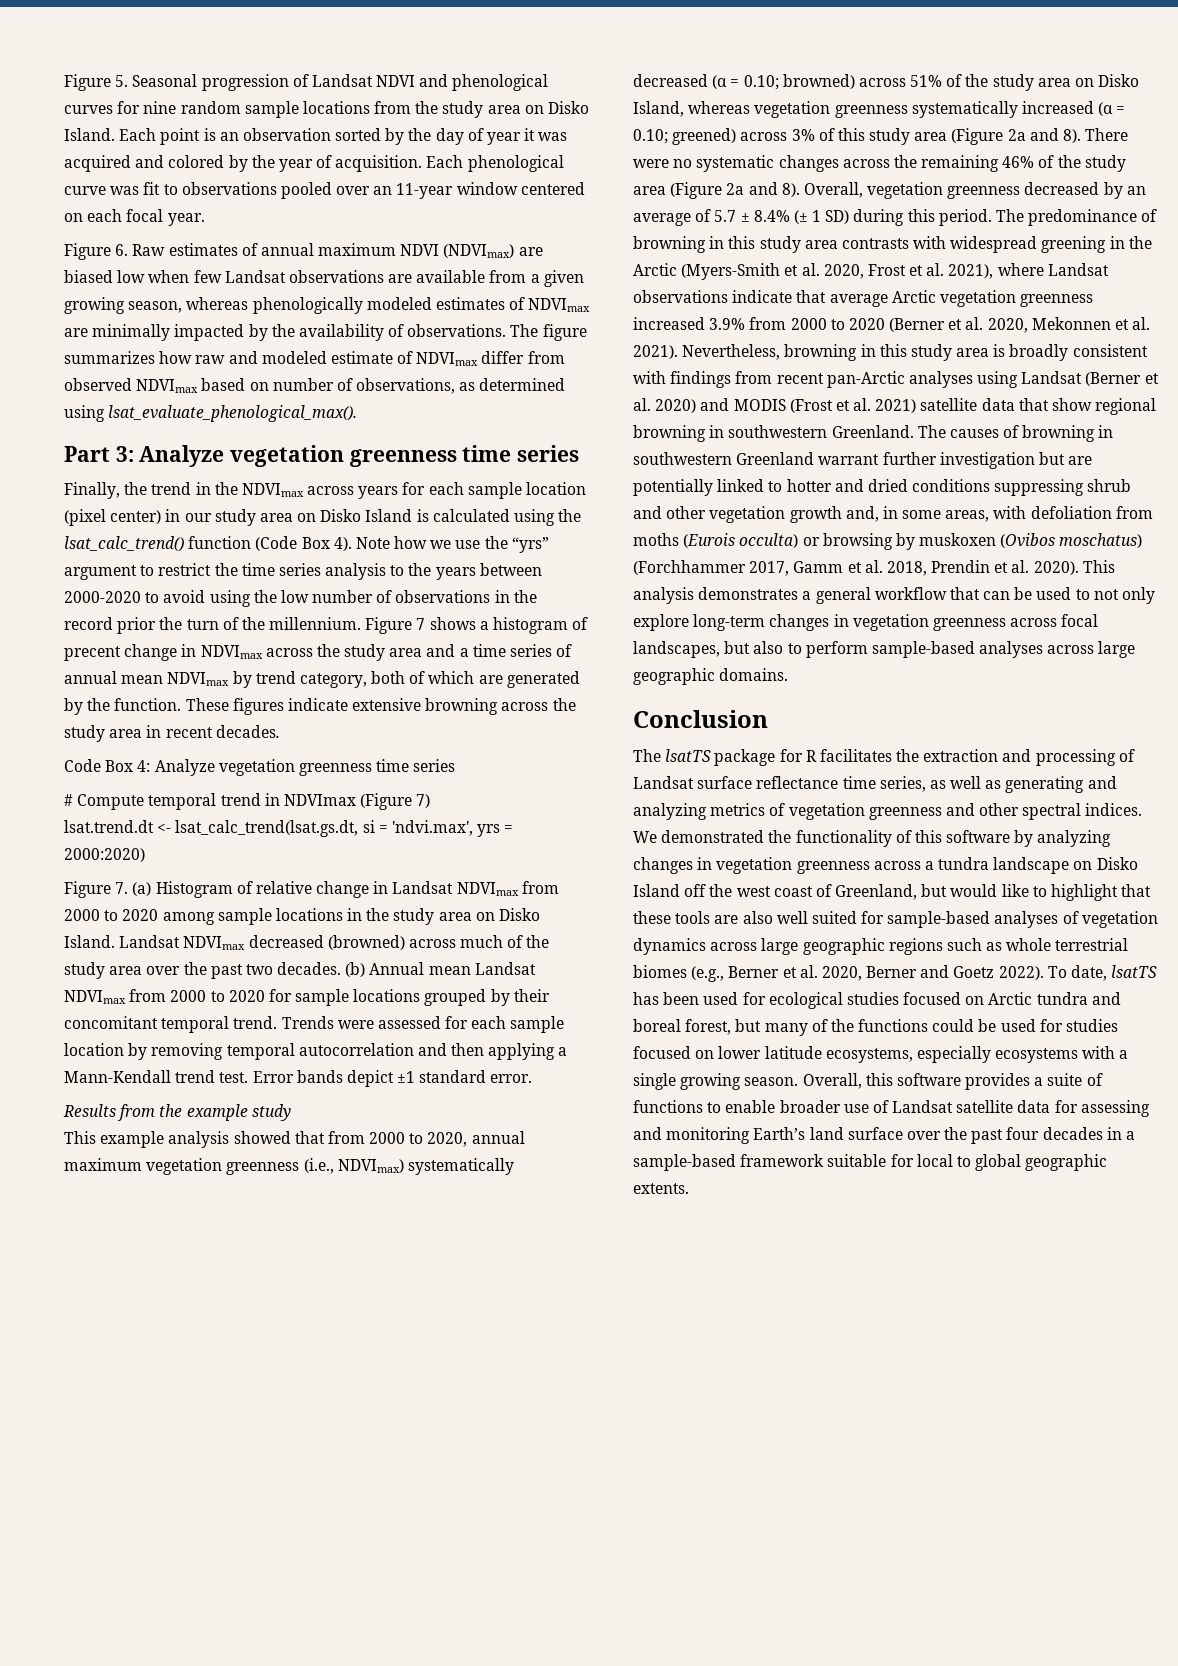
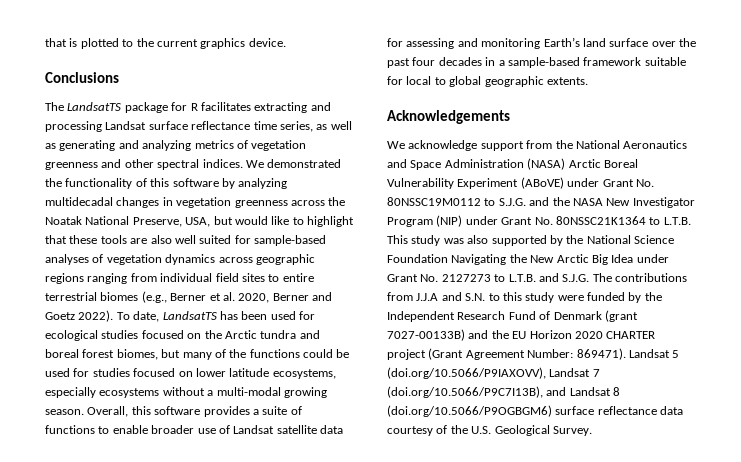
- Figure 5. Seasonal progression of Landsat NDVI and phenological curves for nine random sample locations from the study area on Disko Island. Each point is an observation sorted by the day of year it was acquired and colored by the year of acquisition. Each phenological curve was fit to observations pooled over an 11-year window centered on each focal year.
- Figure 6. Raw estimates of annual maximum NDVI (NDVImax) are biased low when few Landsat observations are available from a given growing season, whereas phenologically modeled estimates of NDVImax are minimally impacted by the availability of observations. The figure summarizes how raw and modeled estimate of NDVImax differ from observed NDVImax based on number of observations, as determined using lsat_evaluate_phenological_max().
- Part 3: Analyze vegetation greenness time series
- Finally, the trend in the NDVImax across years for each sample location (pixel center) in our study area on Disko Island is calculated using the lsat_calc_trend() function (Code Box 4). Note how we use the “yrs” argument to restrict the time series analysis to the years between 2000-2020 to avoid using the low number of observations in the record prior the turn of the millennium. Figure 7 shows a histogram of precent change in NDVImax across the study area and a time series of annual mean NDVImax by trend category, both of which are generated by the function. These figures indicate extensive browning across the study area in recent decades.
- Code Box 4: Analyze vegetation greenness time series
- # Compute temporal trend in NDVImax (Figure 7)
- lsat.trend.dt <- lsat_calc_trend(lsat.gs.dt, si = 'ndvi.max', yrs = 2000:2020)
- Figure 7. (a) Histogram of relative change in Landsat NDVImax from 2000 to 2020 among sample locations in the study area on Disko Island. Landsat NDVImax decreased (browned) across much of the study area over the past two decades. (b) Annual mean Landsat NDVImax from 2000 to 2020 for sample locations grouped by their concomitant temporal trend. Trends were assessed for each sample location by removing temporal autocorrelation and then applying a Mann-Kendall trend test. Error bands depict ±1 standard error.
- Results from the example study
- This example analysis showed that from 2000 to 2020, annual maximum vegetation greenness (i.e., NDVImax) systematically decreased (α = 0.10; browned) across 51% of the study area on Disko Island, whereas vegetation greenness systematically increased (α = 0.10; greened) across 3% of this study area (Figure 2a and 8). There were no systematic changes across the remaining 46% of the study area (Figure 2a and 8). Overall, vegetation greenness decreased by an average of 5.7 ± 8.4% (± 1 SD) during this period. The predominance of browning in this study area contrasts with widespread greening in the Arctic (Myers-Smith et al. 2020, Frost et al. 2021), where Landsat observations indicate that average Arctic vegetation greenness increased 3.9% from 2000 to 2020 (Berner et al. 2020, Mekonnen et al. 2021). Nevertheless, browning in this study area is broadly consistent with findings from recent pan-Arctic analyses using Landsat (Berner et al. 2020) and MODIS (Frost et al. 2021) satellite data that show regional browning in southwestern Greenland. The causes of browning in southwestern Greenland warrant further investigation but are potentially linked to hotter and dried conditions suppressing shrub and other vegetation growth and, in some areas, with defoliation from moths (Eurois occulta) or browsing by muskoxen (Ovibos moschatus) (Forchhammer 2017, Gamm et al. 2018, Prendin et al. 2020). This analysis demonstrates a general workflow that can be used to not only explore long-term changes in vegetation greenness across focal landscapes, but also to perform sample-based analyses across large geographic domains.
- Conclusion
- The lsatTS package for R facilitates the extraction and processing of Landsat surface reflectance time series, as well as generating and analyzing metrics of vegetation greenness and other spectral indices.
+ that is plotted to the current graphics device.
+ Conclusions
+ The LandsatTS package for R facilitates extracting and processing Landsat surface reflectance time series, as well as generating and analyzing metrics of vegetation greenness and other spectral indices.
- We demonstrated the functionality of this software by analyzing changes in vegetation greenness across a tundra landscape on Disko Island off the west coast of Greenland, but would like to highlight that these tools are also well suited for sample-based analyses of vegetation dynamics across large geographic regions such as whole terrestrial biomes (e.g., Berner et al. 2020, Berner and Goetz 2022).
+ We demonstrated the functionality of this software by analyzing multidecadal changes in vegetation greenness across the Noatak National Preserve, USA, but would like to highlight that these tools are also well suited for sample-based analyses of vegetation dynamics across geographic regions ranging from individual field sites to entire terrestrial biomes (e.g., Berner et al. 2020, Berner and Goetz 2022).
- To date, lsatTS has been used for ecological studies focused on Arctic tundra and boreal forest, but many of the functions could be used for studies focused on lower latitude ecosystems, especially ecosystems with a single growing season.
+ To date, LandsatTS has been used for ecological studies focused on the Arctic tundra and boreal forest biomes, but many of the functions could be used for studies focused on lower latitude ecosystems, especially ecosystems without a multi-modal growing season.
+ Acknowledgements
+ We acknowledge support from the National Aeronautics and Space Administration (NASA) Arctic Boreal Vulnerability Experiment (ABoVE) under Grant No. 80NSSC19M0112 to S.J.G. and the NASA New Investigator Program (NIP) under Grant No. 80NSSC21K1364 to L.T.B. This study was also supported by the National Science Foundation Navigating the New Arctic Big Idea under Grant No. 2127273 to L.T.B. and S.J.G. The contributions from J.J.A and S.N. to this study were funded by the Independent Research Fund of Denmark (grant 7027-00133B) and the EU Horizon 2020 CHARTER project (Grant Agreement Number: 869471). Landsat 5 (doi.org/10.5066/P9IAXOVV), Landsat 7 (doi.org/10.5066/P9C7I13B), and Landsat 8 (doi.org/10.5066/P9OGBGM6) surface reflectance data courtesy of the U.S. Geological Survey.

